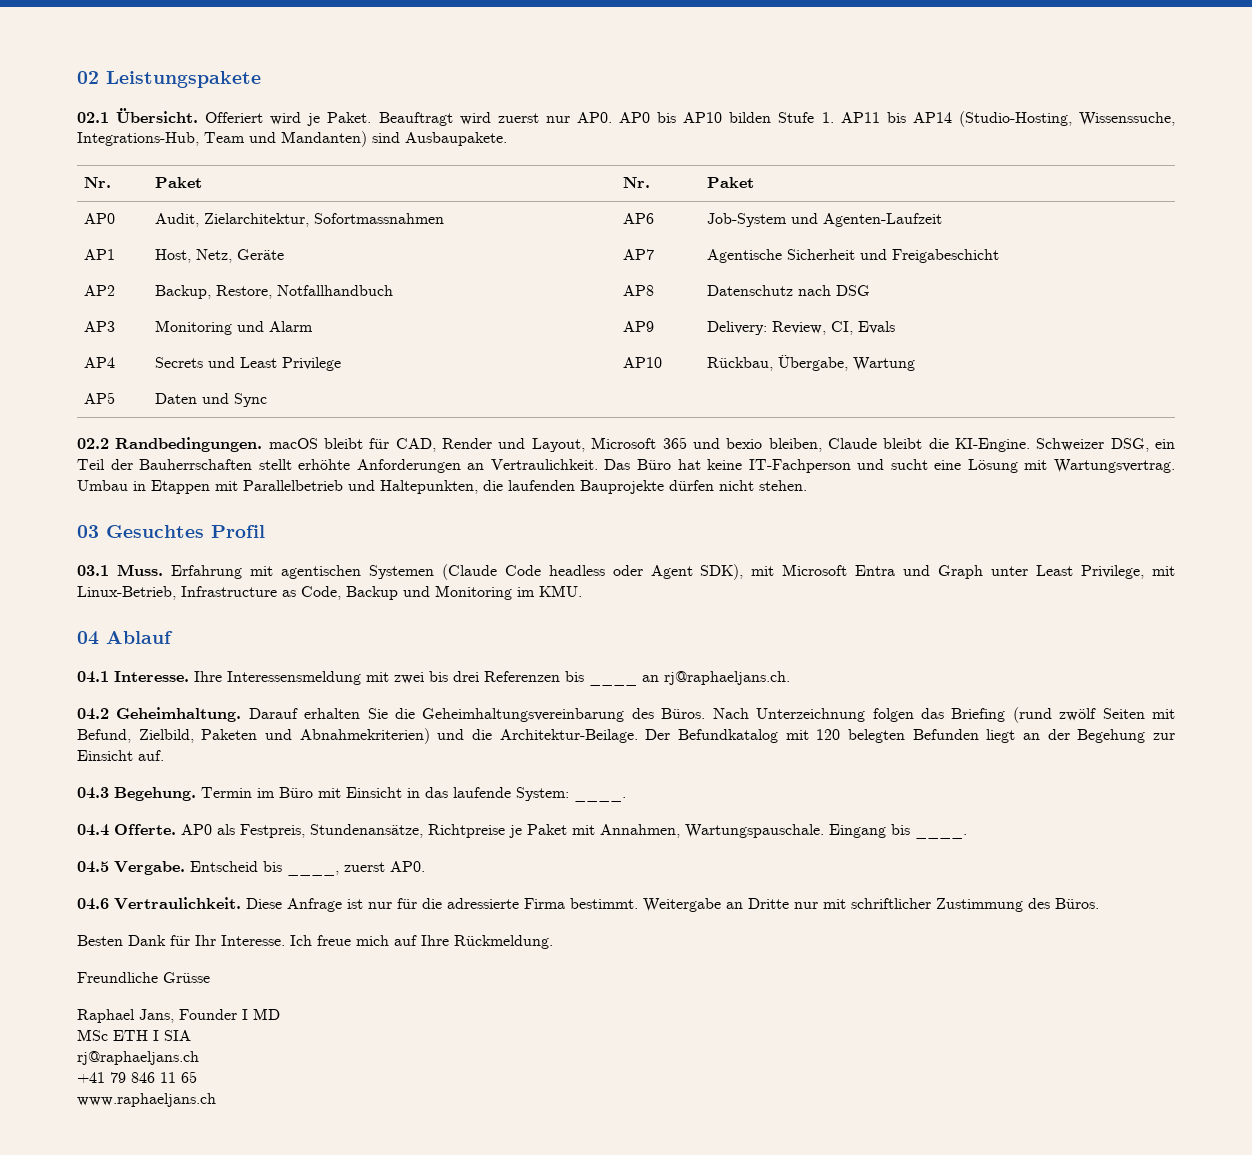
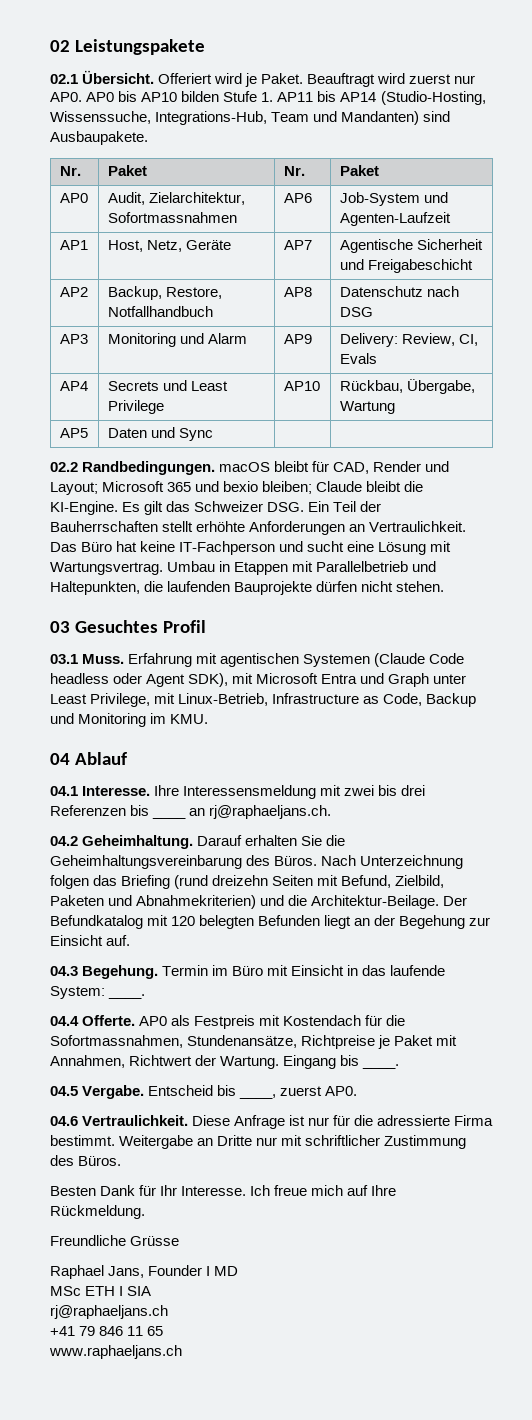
- 02.2 Randbedingungen. macOS bleibt für CAD, Render und Layout, Microsoft 365 und bexio bleiben, Claude bleibt die KI-Engine.
+ 02.2 Randbedingungen. macOS bleibt für CAD, Render und Layout; Microsoft 365 und bexio bleiben; Claude bleibt die KI-Engine.
- Schweizer DSG, ein Teil der Bauherrschaften stellt erhöhte Anforderungen an Vertraulichkeit.
+ Es gilt das Schweizer DSG. Ein Teil der Bauherrschaften stellt erhöhte Anforderungen an Vertraulichkeit.
- Nach Unterzeichnung folgen das Briefing (rund zwölf Seiten mit Befund, Zielbild, Paketen und Abnahmekriterien) und die Architektur-Beilage.
+ Nach Unterzeichnung folgen das Briefing (rund dreizehn Seiten mit Befund, Zielbild, Paketen und Abnahmekriterien) und die Architektur-Beilage.
- AP0 als Festpreis, Stundenansätze, Richtpreise je Paket mit Annahmen, Wartungspauschale.
+ AP0 als Festpreis mit Kostendach für die Sofortmassnahmen, Stundenansätze, Richtpreise je Paket mit Annahmen, Richtwert der Wartung.

